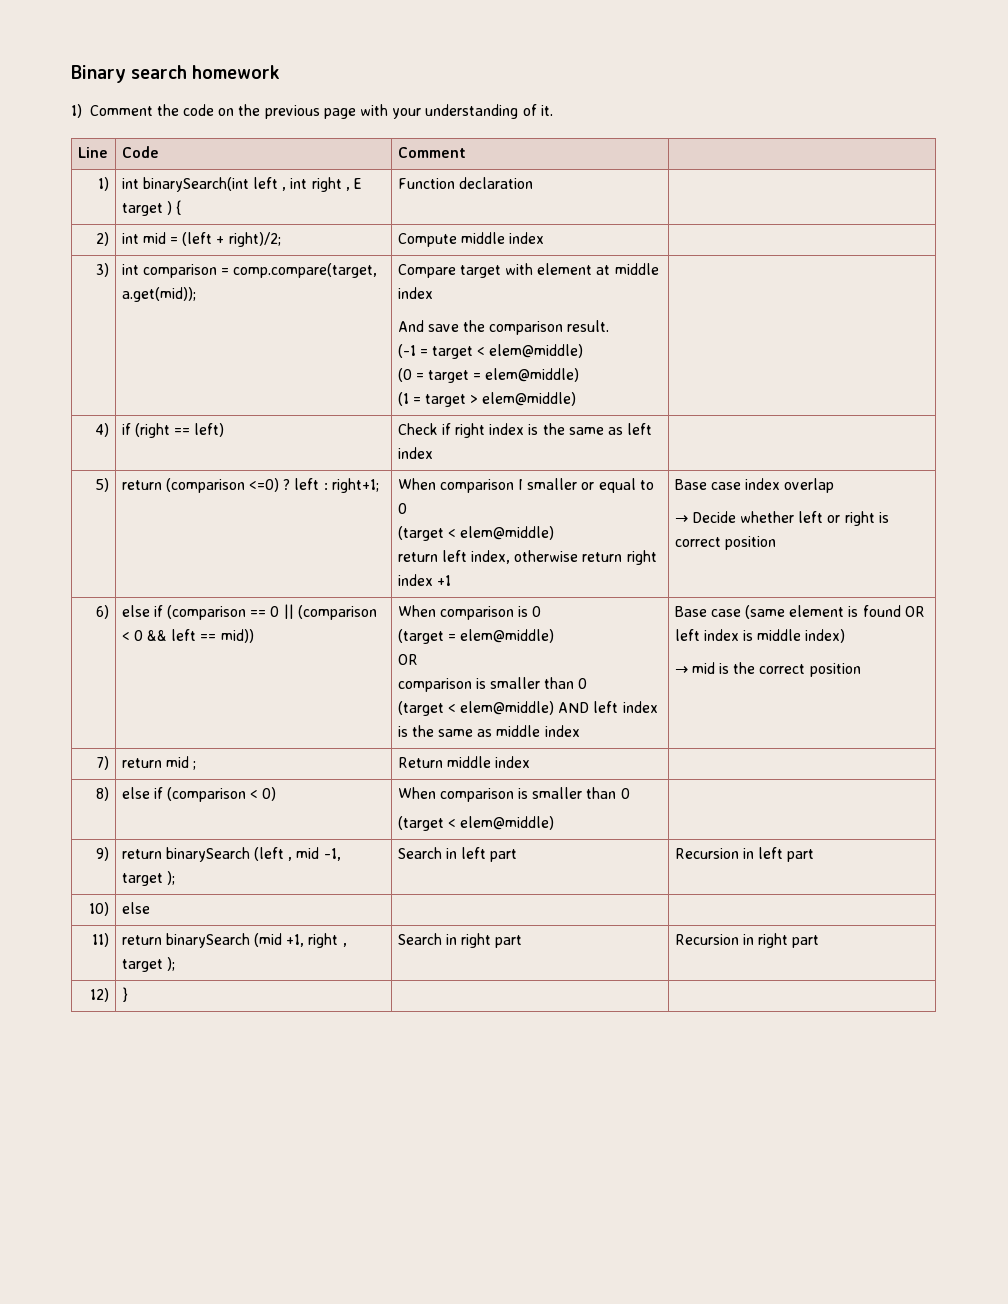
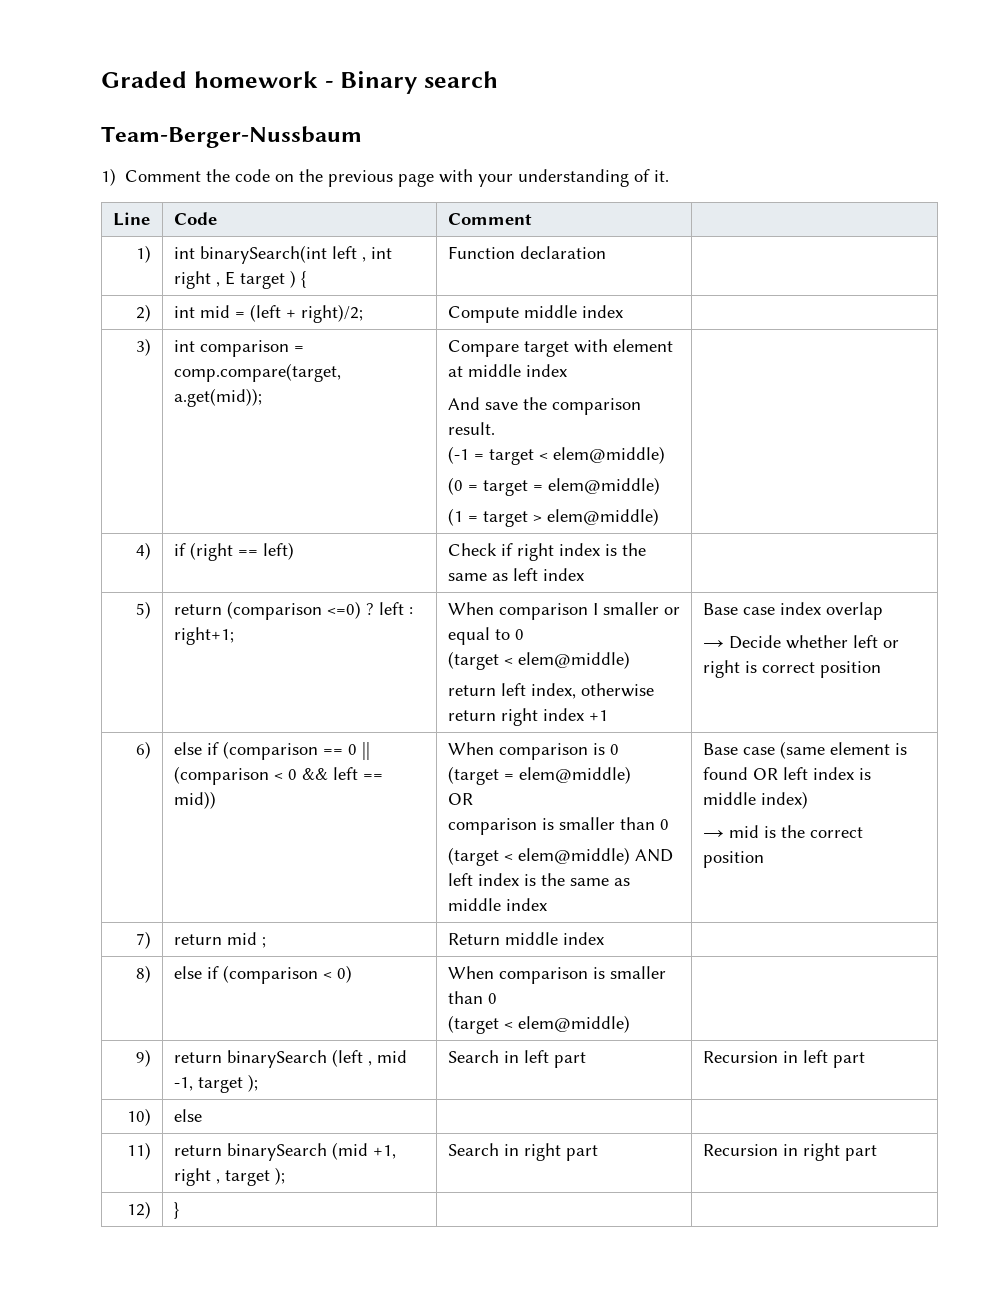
- Binary search homework
+ Graded homework - Binary search
+ Team-Berger-Nussbaum

